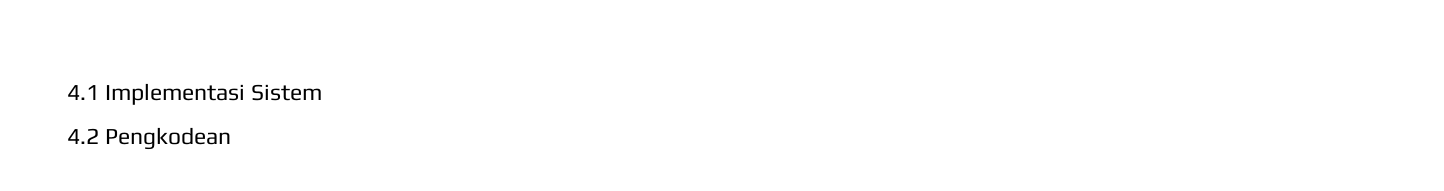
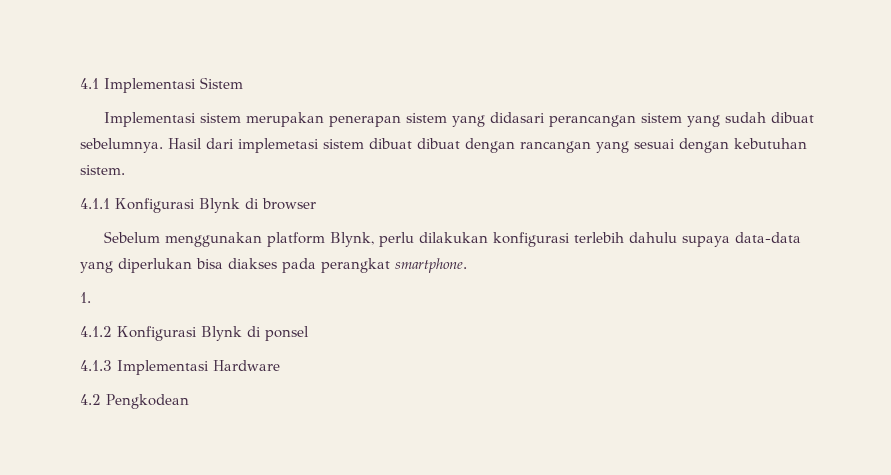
+ Implementasi sistem merupakan penerapan sistem yang didasari perancangan sistem yang sudah dibuat sebelumnya. Hasil dari implemetasi sistem dibuat dibuat dengan rancangan yang sesuai dengan kebutuhan sistem.
+ 4.1.1 Konfigurasi Blynk di browser
+ Sebelum menggunakan platform Blynk, perlu dilakukan konfigurasi terlebih dahulu supaya data-data yang diperlukan bisa diakses pada perangkat smartphone.
+ 1.
+ 4.1.2 Konfigurasi Blynk di ponsel
+ 4.1.3 Implementasi Hardware

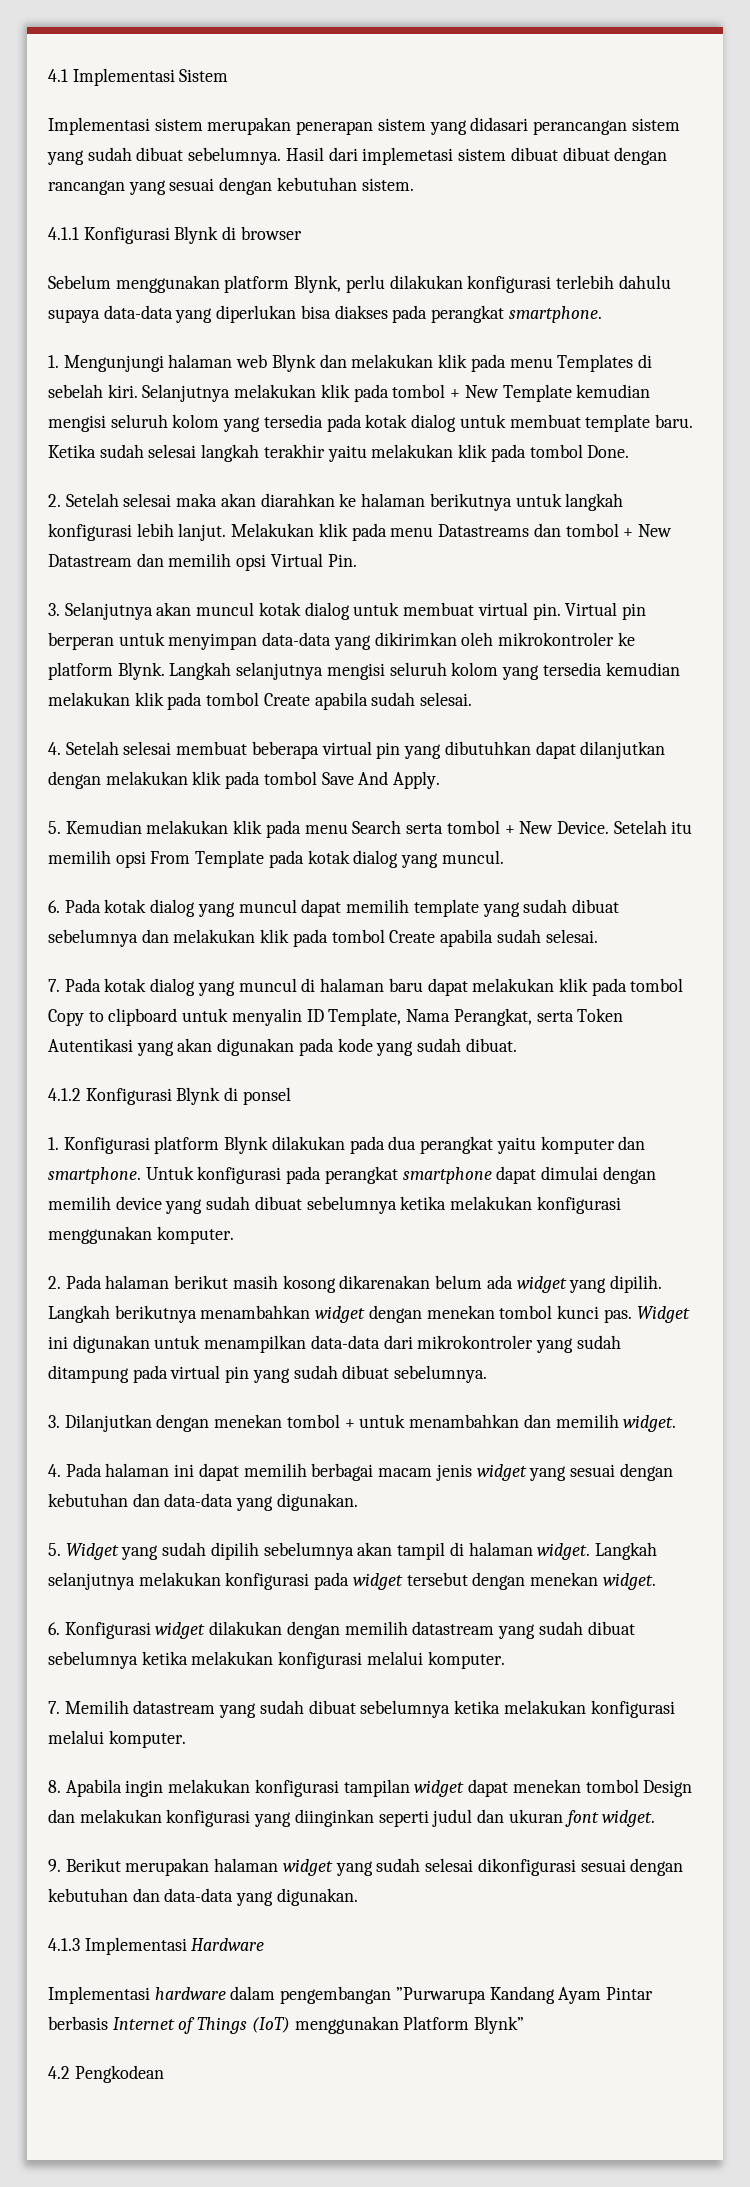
- 1.
+ 1. Mengunjungi halaman web Blynk dan melakukan klik pada menu Templates di sebelah kiri. Selanjutnya melakukan klik pada tombol + New Template kemudian mengisi seluruh kolom yang tersedia pada kotak dialog untuk membuat template baru. Ketika sudah selesai langkah terakhir yaitu melakukan klik pada tombol Done.
+ 2. Setelah selesai maka akan diarahkan ke halaman berikutnya untuk langkah konfigurasi lebih lanjut. Melakukan klik pada menu Datastreams dan tombol + New Datastream dan memilih opsi Virtual Pin.
+ 3. Selanjutnya akan muncul kotak dialog untuk membuat virtual pin. Virtual pin berperan untuk menyimpan data-data yang dikirimkan oleh mikrokontroler ke platform Blynk. Langkah selanjutnya mengisi seluruh kolom yang tersedia kemudian melakukan klik pada tombol Create apabila sudah selesai.
+ 4. Setelah selesai membuat beberapa virtual pin yang dibutuhkan dapat dilanjutkan dengan melakukan klik pada tombol Save And Apply.
+ 5. Kemudian melakukan klik pada menu Search serta tombol + New Device. Setelah itu memilih opsi From Template pada kotak dialog yang muncul.
+ 6. Pada kotak dialog yang muncul dapat memilih template yang sudah dibuat sebelumnya dan melakukan klik pada tombol Create apabila sudah selesai.
+ 7. Pada kotak dialog yang muncul di halaman baru dapat melakukan klik pada tombol Copy to clipboard untuk menyalin ID Template, Nama Perangkat, serta Token Autentikasi yang akan digunakan pada kode yang sudah dibuat.
+ 1. Konfigurasi platform Blynk dilakukan pada dua perangkat yaitu komputer dan smartphone. Untuk konfigurasi pada perangkat smartphone dapat dimulai dengan memilih device yang sudah dibuat sebelumnya ketika melakukan konfigurasi menggunakan komputer.
+ 2. Pada halaman berikut masih kosong dikarenakan belum ada widget yang dipilih. Langkah berikutnya menambahkan widget dengan menekan tombol kunci pas. Widget ini digunakan untuk menampilkan data-data dari mikrokontroler yang sudah ditampung pada virtual pin yang sudah dibuat sebelumnya.
+ 3. Dilanjutkan dengan menekan tombol + untuk menambahkan dan memilih widget.
+ 4. Pada halaman ini dapat memilih berbagai macam jenis widget yang sesuai dengan kebutuhan dan data-data yang digunakan.
+ 5. Widget yang sudah dipilih sebelumnya akan tampil di halaman widget. Langkah selanjutnya melakukan konfigurasi pada widget tersebut dengan menekan widget.
+ 6. Konfigurasi widget dilakukan dengan memilih datastream yang sudah dibuat sebelumnya ketika melakukan konfigurasi melalui komputer.
+ 7. Memilih datastream yang sudah dibuat sebelumnya ketika melakukan konfigurasi melalui komputer.
+ 8. Apabila ingin melakukan konfigurasi tampilan widget dapat menekan tombol Design dan melakukan konfigurasi yang diinginkan seperti judul dan ukuran font widget.
+ 9. Berikut merupakan halaman widget yang sudah selesai dikonfigurasi sesuai dengan kebutuhan dan data-data yang digunakan.
  4.1.3 Implementasi Hardware
+ Implementasi hardware dalam pengembangan ”Purwarupa Kandang Ayam Pintar berbasis Internet of Things (IoT) menggunakan Platform Blynk”

